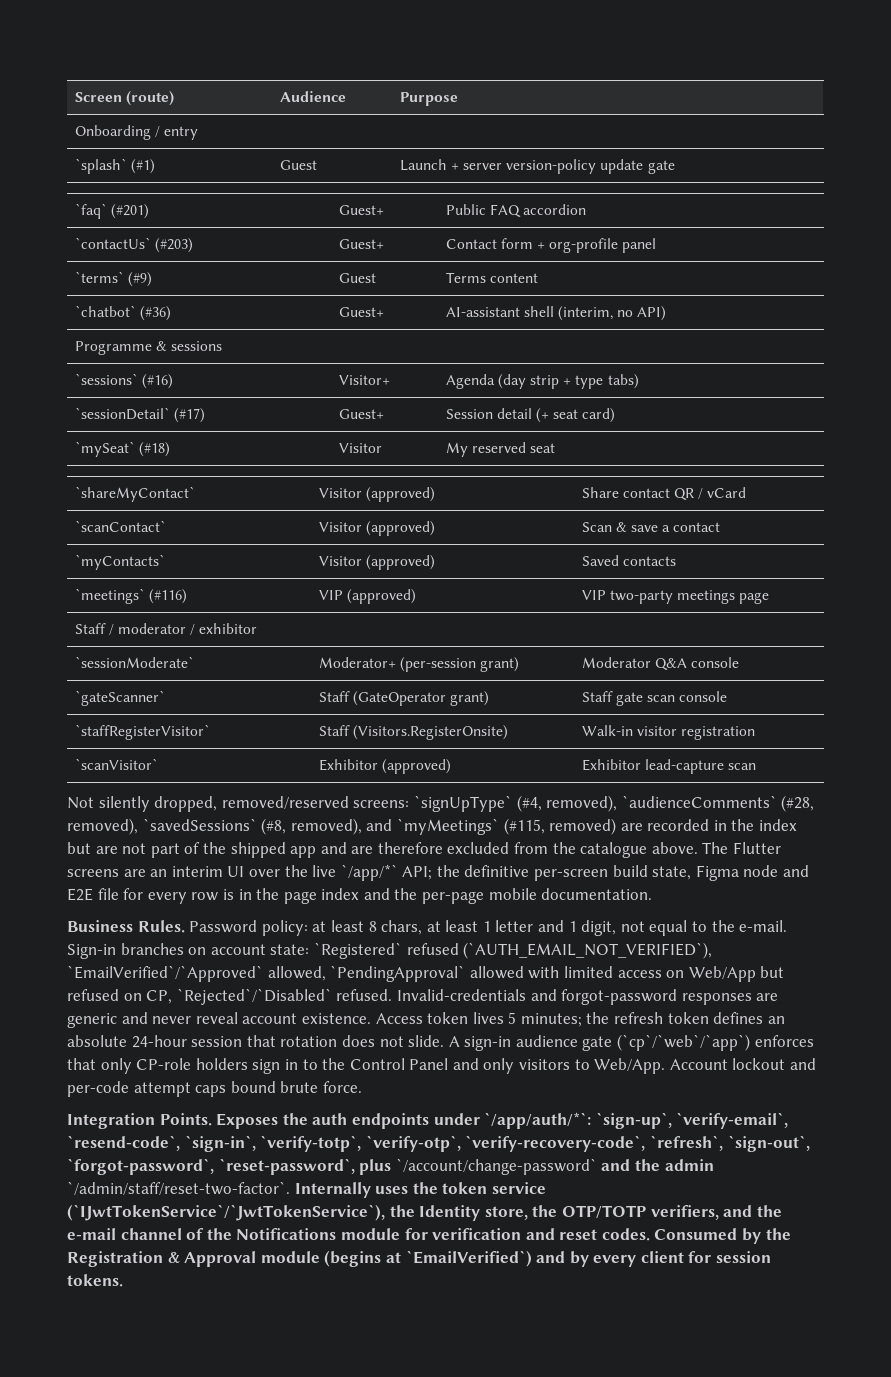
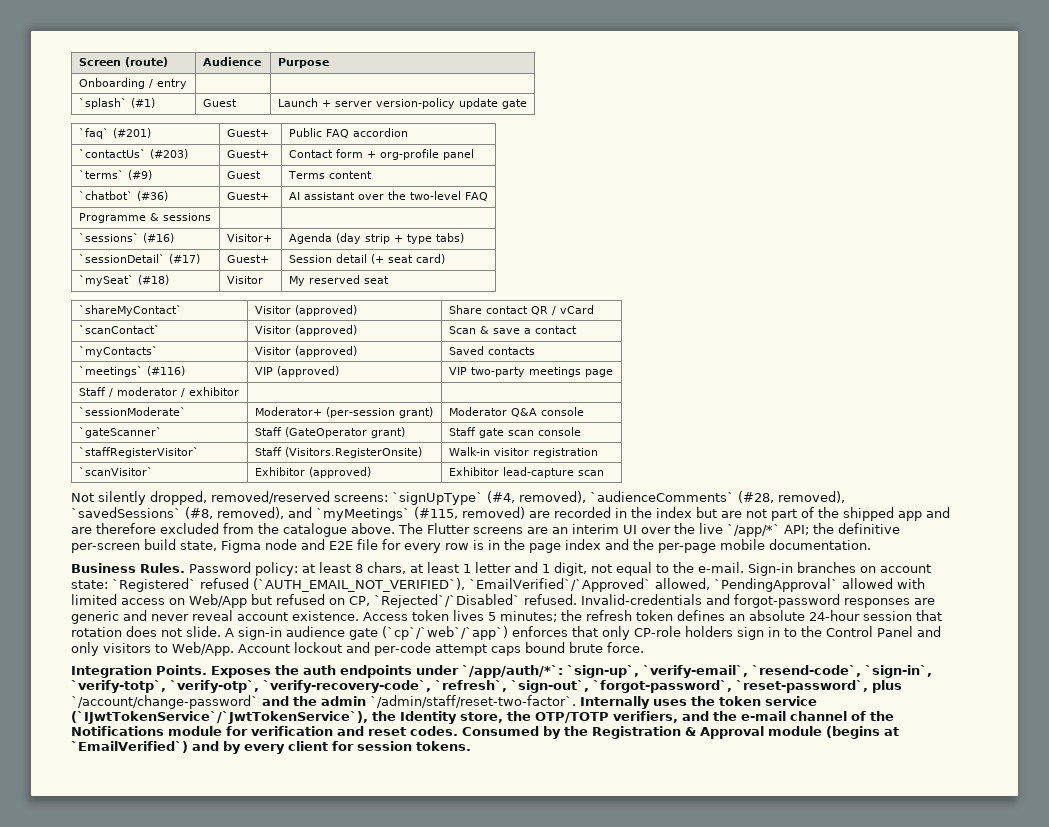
- `chatbot` (#36) | Guest+ | AI-assistant shell (interim, no API)
+ `chatbot` (#36) | Guest+ | AI assistant over the two-level FAQ

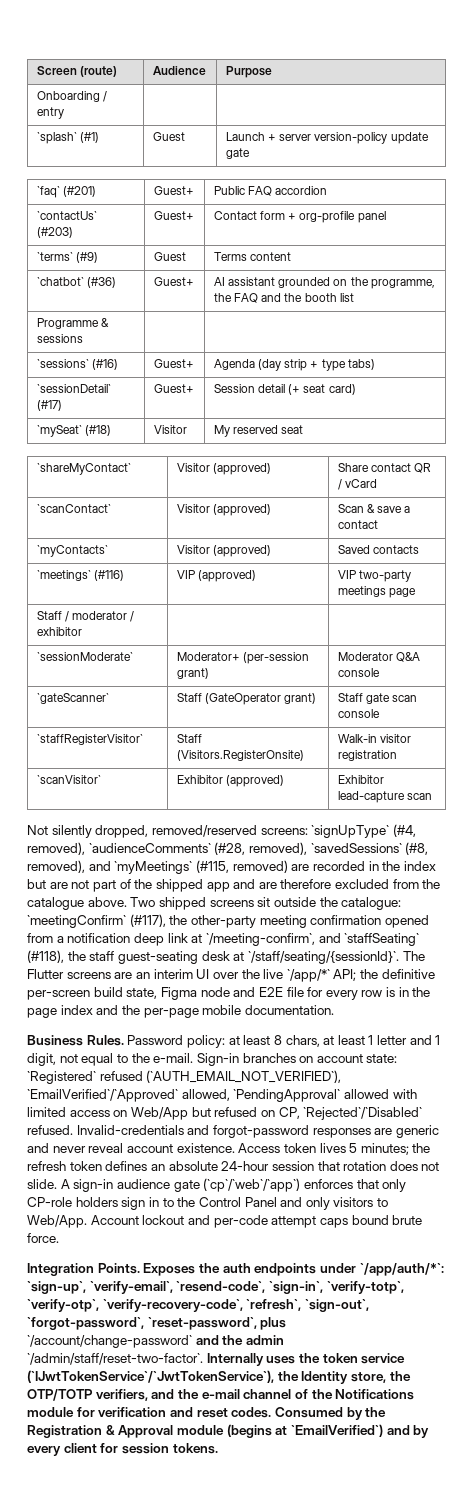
- `chatbot` (#36) | Guest+ | AI assistant over the two-level FAQ
+ `chatbot` (#36) | Guest+ | AI assistant grounded on the programme, the FAQ and the booth list
- `sessions` (#16) | Visitor+ | Agenda (day strip + type tabs)
+ `sessions` (#16) | Guest+ | Agenda (day strip + type tabs)
+ Two shipped screens sit outside the catalogue: `meetingConfirm` (#117), the other-party meeting confirmation opened from a notification deep link at `/meeting-confirm`, and `staffSeating` (#118), the staff guest-seating desk at `/staff/seating/{sessionId}`.

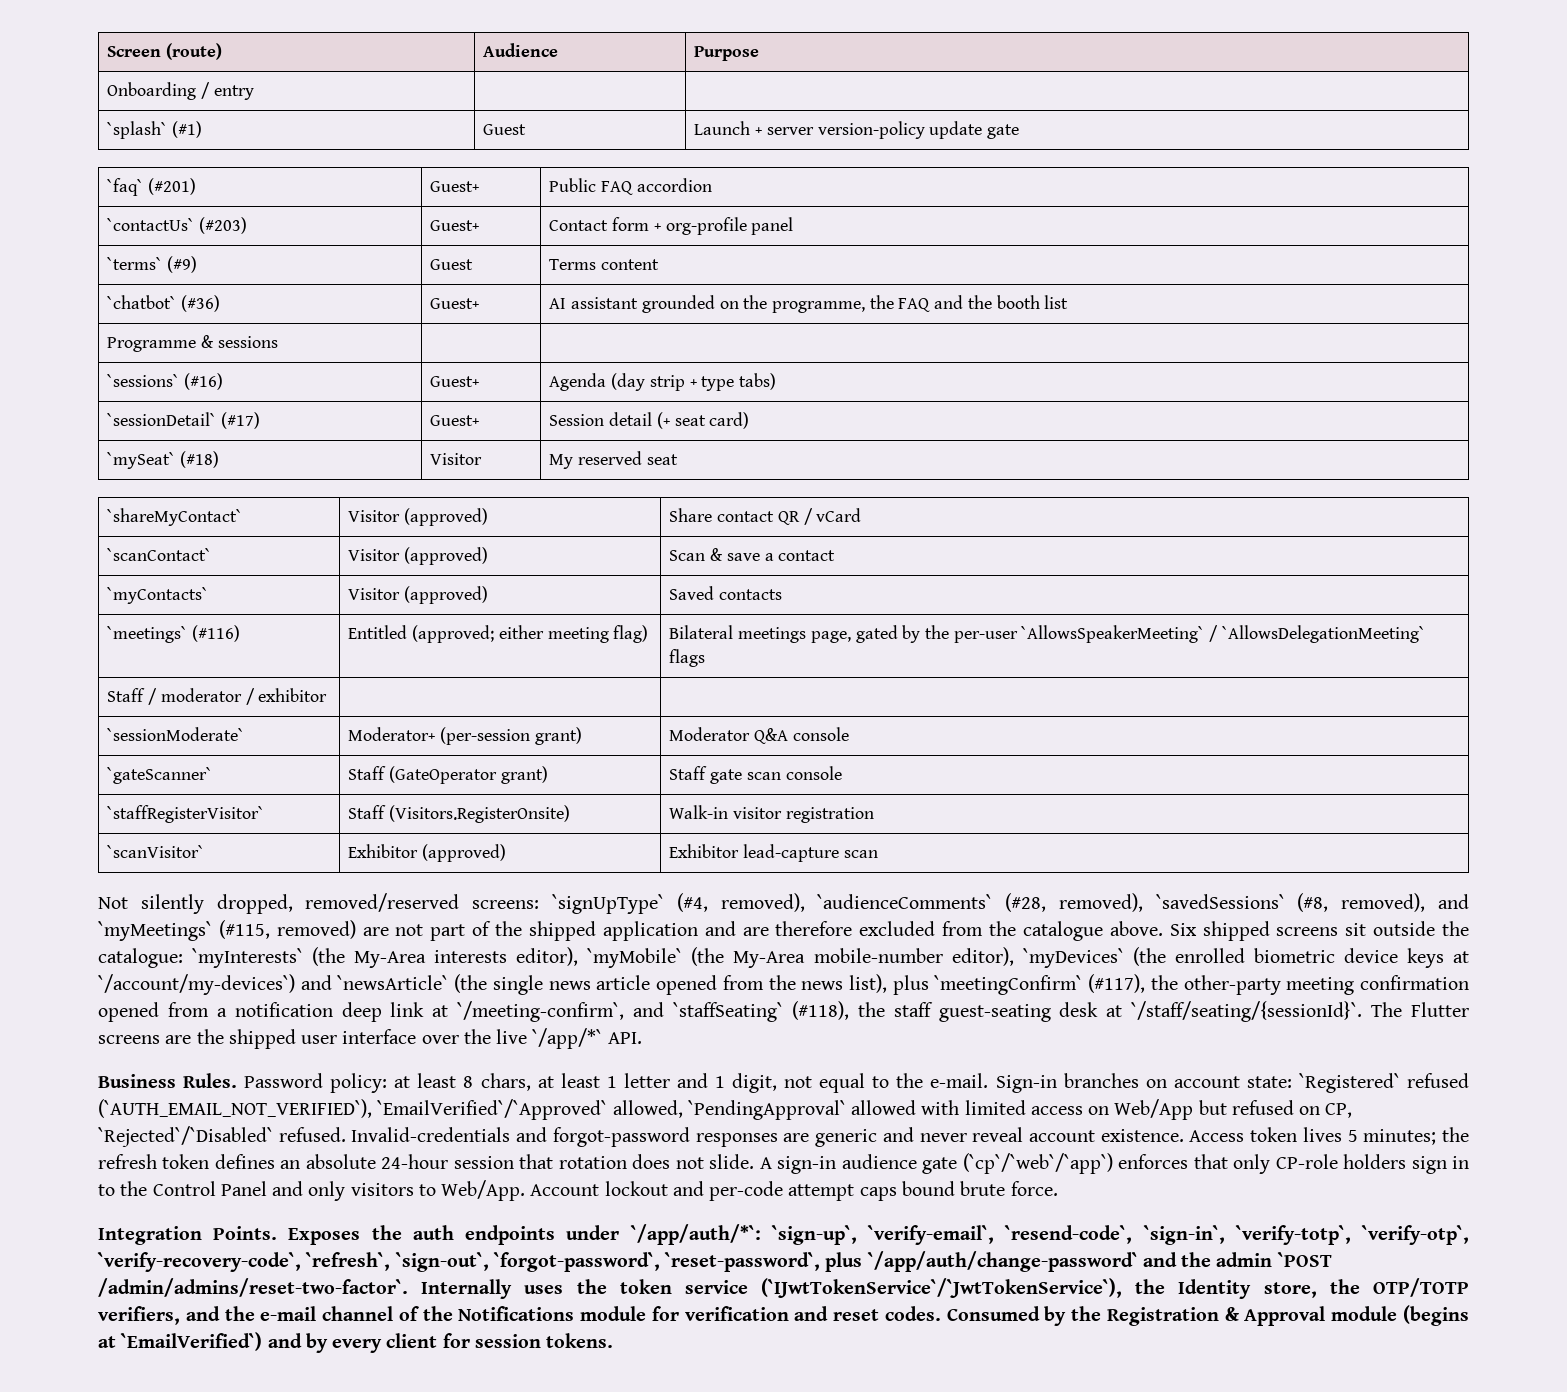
- `meetings` (#116) | VIP (approved) | VIP two-party meetings page
+ `meetings` (#116) | Entitled (approved; either meeting flag) | Bilateral meetings page, gated by the per-user `AllowsSpeakerMeeting` / `AllowsDelegationMeeting` flags
- Not silently dropped, removed/reserved screens: `signUpType` (#4, removed), `audienceComments` (#28, removed), `savedSessions` (#8, removed), and `myMeetings` (#115, removed) are recorded in the index but are not part of the shipped app and are therefore excluded from the catalogue above.
+ Not silently dropped, removed/reserved screens: `signUpType` (#4, removed), `audienceComments` (#28, removed), `savedSessions` (#8, removed), and `myMeetings` (#115, removed) are not part of the shipped application and are therefore excluded from the catalogue above.
- Two shipped screens sit outside the catalogue: `meetingConfirm` (#117), the other-party meeting confirmation opened from a notification deep link at `/meeting-confirm`, and `staffSeating` (#118), the staff guest-seating desk at `/staff/seating/{sessionId}`.
+ Six shipped screens sit outside the catalogue: `myInterests` (the My-Area interests editor), `myMobile` (the My-Area mobile-number editor), `myDevices` (the enrolled biometric device keys at `/account/my-devices`) and `newsArticle` (the single news article opened from the news list), plus `meetingConfirm` (#117), the other-party meeting confirmation opened from a notification deep link at `/meeting-confirm`, and `staffSeating` (#118), the staff guest-seating desk at `/staff/seating/{sessionId}`.
- The Flutter screens are an interim UI over the live `/app/*` API; the definitive per-screen build state, Figma node and E2E file for every row is in the page index and the per-page mobile documentation.
+ The Flutter screens are the shipped user interface over the live `/app/*` API.
- Exposes the auth endpoints under `/app/auth/*`: `sign-up`, `verify-email`, `resend-code`, `sign-in`, `verify-totp`, `verify-otp`, `verify-recovery-code`, `refresh`, `sign-out`, `forgot-password`, `reset-password`, plus `/account/change-password` and the admin `/admin/staff/reset-two-factor`.
+ Exposes the auth endpoints under `/app/auth/*`: `sign-up`, `verify-email`, `resend-code`, `sign-in`, `verify-totp`, `verify-otp`, `verify-recovery-code`, `refresh`, `sign-out`, `forgot-password`, `reset-password`, plus `/app/auth/change-password` and the admin `POST /admin/admins/reset-two-factor`.

